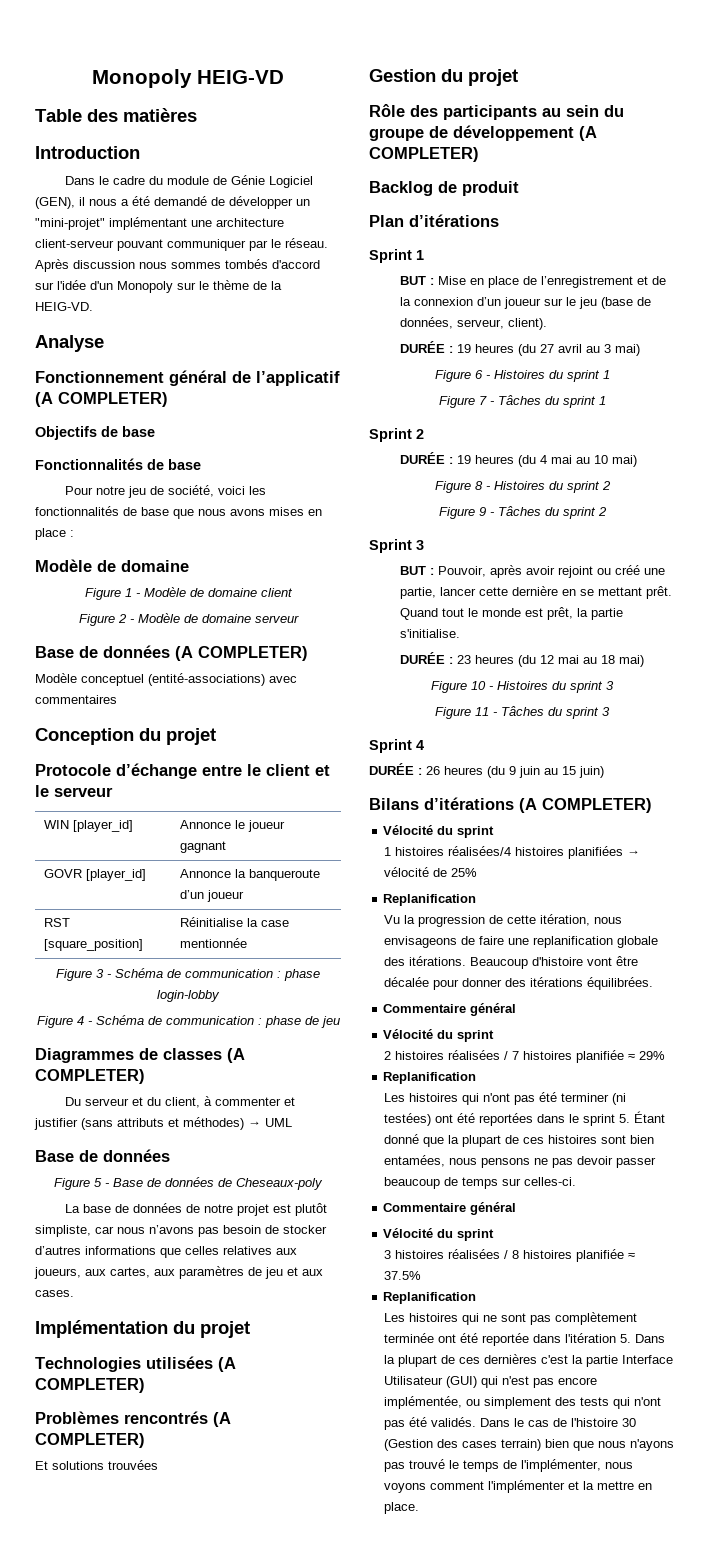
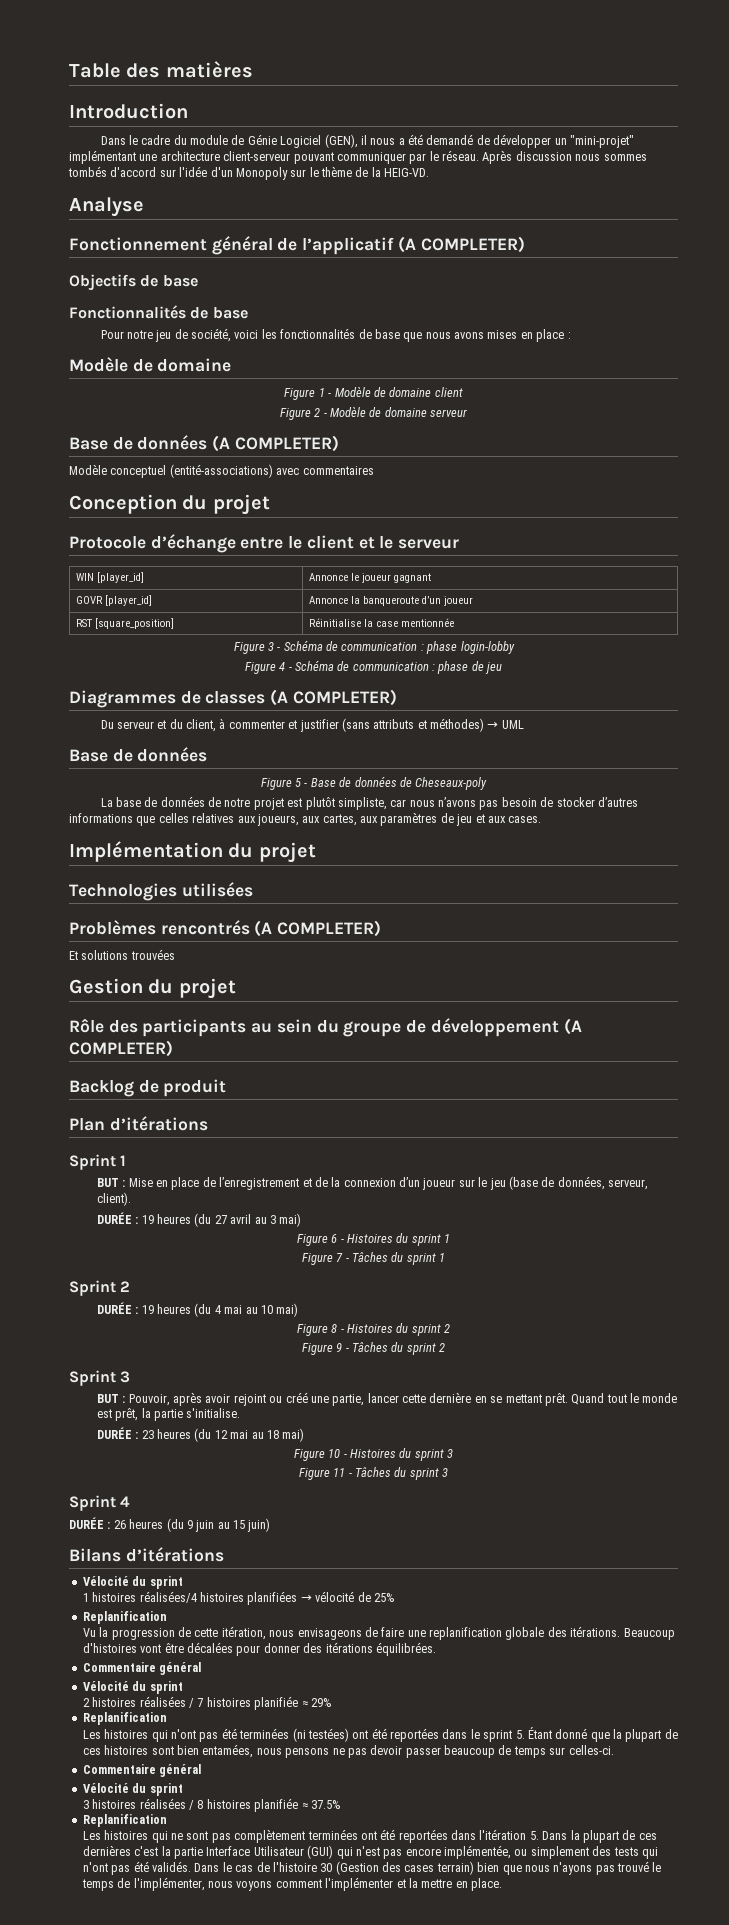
- Monopoly HEIG-VD
- Technologies utilisées (A COMPLETER)
+ Technologies utilisées
- Bilans d’itérations (A COMPLETER)
+ Bilans d’itérations
- Beaucoup d'histoire vont être décalée pour donner des itérations équilibrées.
+ Beaucoup d'histoires vont être décalées pour donner des itérations équilibrées.
- Les histoires qui n'ont pas été terminer (ni testées) ont été reportées dans le sprint 5. Étant donné que la plupart de ces histoires sont bien entamées, nous pensons ne pas devoir passer beaucoup de temps sur celles-ci.
+ Les histoires qui n'ont pas été terminées (ni testées) ont été reportées dans le sprint 5. Étant donné que la plupart de ces histoires sont bien entamées, nous pensons ne pas devoir passer beaucoup de temps sur celles-ci.
- Les histoires qui ne sont pas complètement terminée ont été reportée dans l'itération 5. Dans la plupart de ces dernières c'est la partie Interface Utilisateur (GUI) qui n'est pas encore implémentée, ou simplement des tests qui n'ont pas été validés.
+ Les histoires qui ne sont pas complètement terminées ont été reportées dans l'itération 5. Dans la plupart de ces dernières c'est la partie Interface Utilisateur (GUI) qui n'est pas encore implémentée, ou simplement des tests qui n'ont pas été validés.

